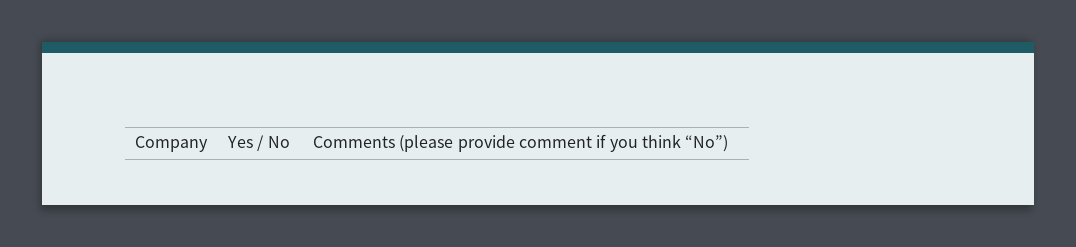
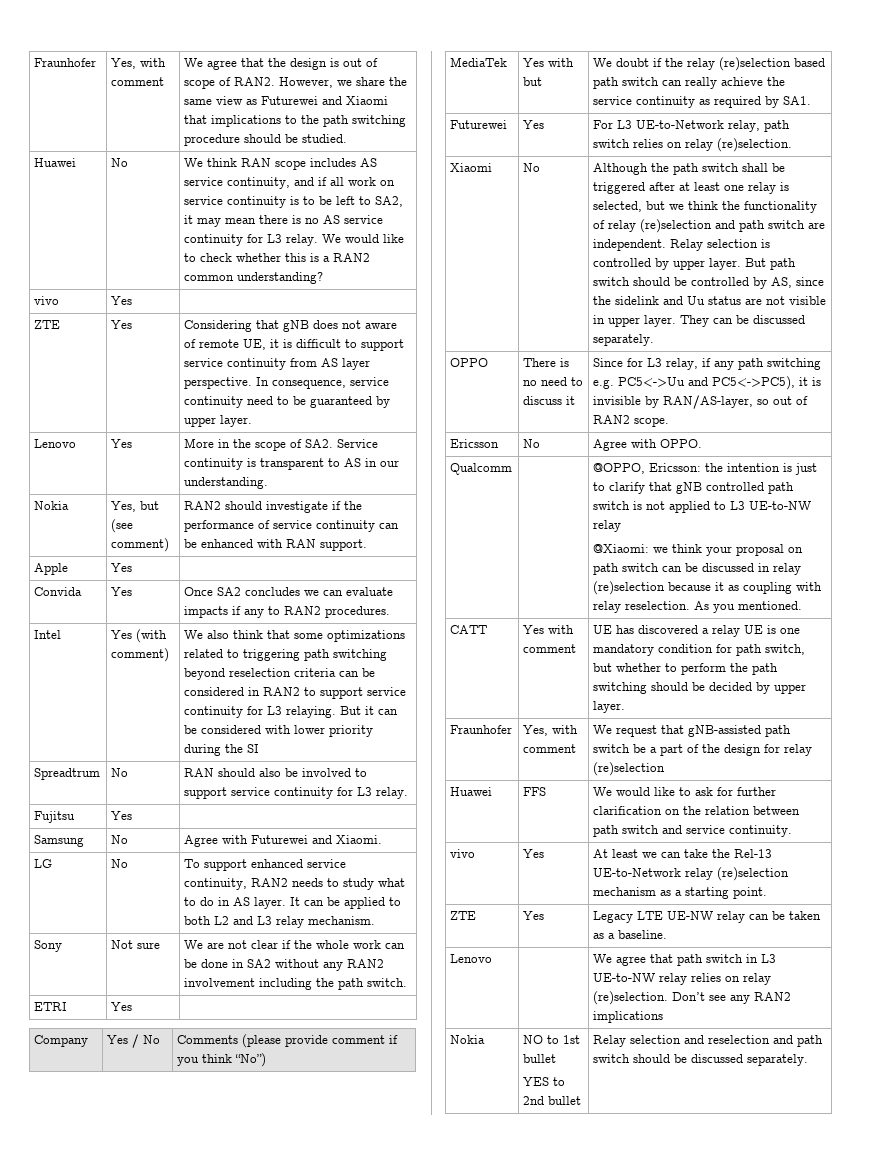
+ Fraunhofer | Yes, with comment | We agree that the design is out of scope of RAN2. However, we share the same view as Futurewei and Xiaomi that implications to the path switching procedure should be studied.
+ Huawei | No | We think RAN scope includes AS service continuity, and if all work on service continuity is to be left to SA2, it may mean there is no AS service continuity for L3 relay. We would like to check whether this is a RAN2 common understanding?
+ vivo | Yes |
+ ZTE | Yes | Considering that gNB does not aware of remote UE, it is difficult to support service continuity from AS layer perspective. In consequence, service continuity need to be guaranteed by upper layer.
+ Lenovo | Yes | More in the scope of SA2. Service continuity is transparent to AS in our understanding.
+ Nokia | Yes, but (see comment) | RAN2 should investigate if the performance of service continuity can be enhanced with RAN support.
+ Apple | Yes |
+ Convida | Yes | Once SA2 concludes we can evaluate impacts if any to RAN2 procedures.
+ Intel | Yes (with comment) | We also think that some optimizations related to triggering path switching beyond reselection criteria can be considered in RAN2 to support service continuity for L3 relaying. But it can be considered with lower priority during the SI
+ Spreadtrum | No | RAN should also be involved to support service continuity for L3 relay.
+ Fujitsu | Yes |
+ Samsung | No | Agree with Futurewei and Xiaomi.
+ LG | No | To support enhanced service continuity, RAN2 needs to study what to do in AS layer. It can be applied to both L2 and L3 relay mechanism.
+ Sony | Not sure | We are not clear if the whole work can be done in SA2 without any RAN2 involvement including the path switch.
+ ETRI | Yes |
+ MediaTek | Yes with but | We doubt if the relay (re)selection based path switch can really achieve the service continuity as required by SA1.
+ Futurewei | Yes | For L3 UE-to-Network relay, path switch relies on relay (re)selection.
+ Xiaomi | No | Although the path switch shall be triggered after at least one relay is selected, but we think the functionality of relay (re)selection and path switch are independent. Relay selection is controlled by upper layer. But path switch should be controlled by AS, since the sidelink and Uu status are not visible in upper layer. They can be discussed separately.
+ OPPO | There is no need to discuss it | Since for L3 relay, if any path switching e.g. PC5<->Uu and PC5<->PC5), it is invisible by RAN/AS-layer, so out of RAN2 scope.
+ Ericsson | No | Agree with OPPO.
+ Qualcomm | | @OPPO, Ericsson: the intention is just to clarify that gNB controlled path switch is not applied to L3 UE-to-NW relay
+ @Xiaomi: we think your proposal on path switch can be discussed in relay (re)selection because it as coupling with relay reselection. As you mentioned.
+ CATT | Yes with comment | UE has discovered a relay UE is one mandatory condition for path switch, but whether to perform the path switching should be decided by upper layer.
+ Fraunhofer | Yes, with comment | We request that gNB-assisted path switch be a part of the design for relay (re)selection
+ Huawei | FFS | We would like to ask for further clarification on the relation between path switch and service continuity.
+ vivo | Yes | At least we can take the Rel-13 UE-to-Network relay (re)selection mechanism as a starting point.
+ ZTE | Yes | Legacy LTE UE-NW relay can be taken as a baseline.
+ Lenovo | | We agree that path switch in L3 UE-to-NW relay relies on relay (re)selection. Don’t see any RAN2 implications
+ Nokia | NO to 1st bullet
+ YES to 2nd bullet | Relay selection and reselection and path switch should be discussed separately.

